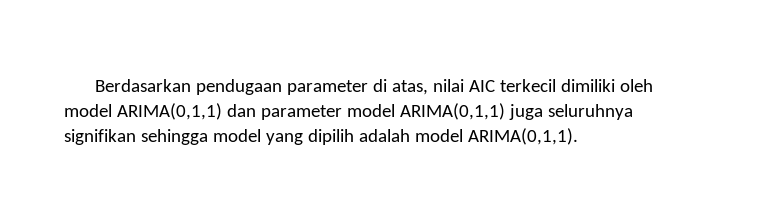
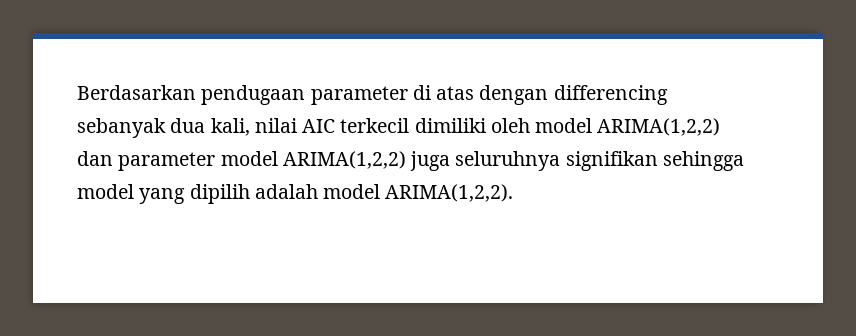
- Berdasarkan pendugaan parameter di atas, nilai AIC terkecil dimiliki oleh model ARIMA(0,1,1) dan parameter model ARIMA(0,1,1) juga seluruhnya signifikan sehingga model yang dipilih adalah model ARIMA(0,1,1).
+ Berdasarkan pendugaan parameter di atas dengan differencing sebanyak dua kali, nilai AIC terkecil dimiliki oleh model ARIMA(1,2,2) dan parameter model ARIMA(1,2,2) juga seluruhnya signifikan sehingga model yang dipilih adalah model ARIMA(1,2,2).

